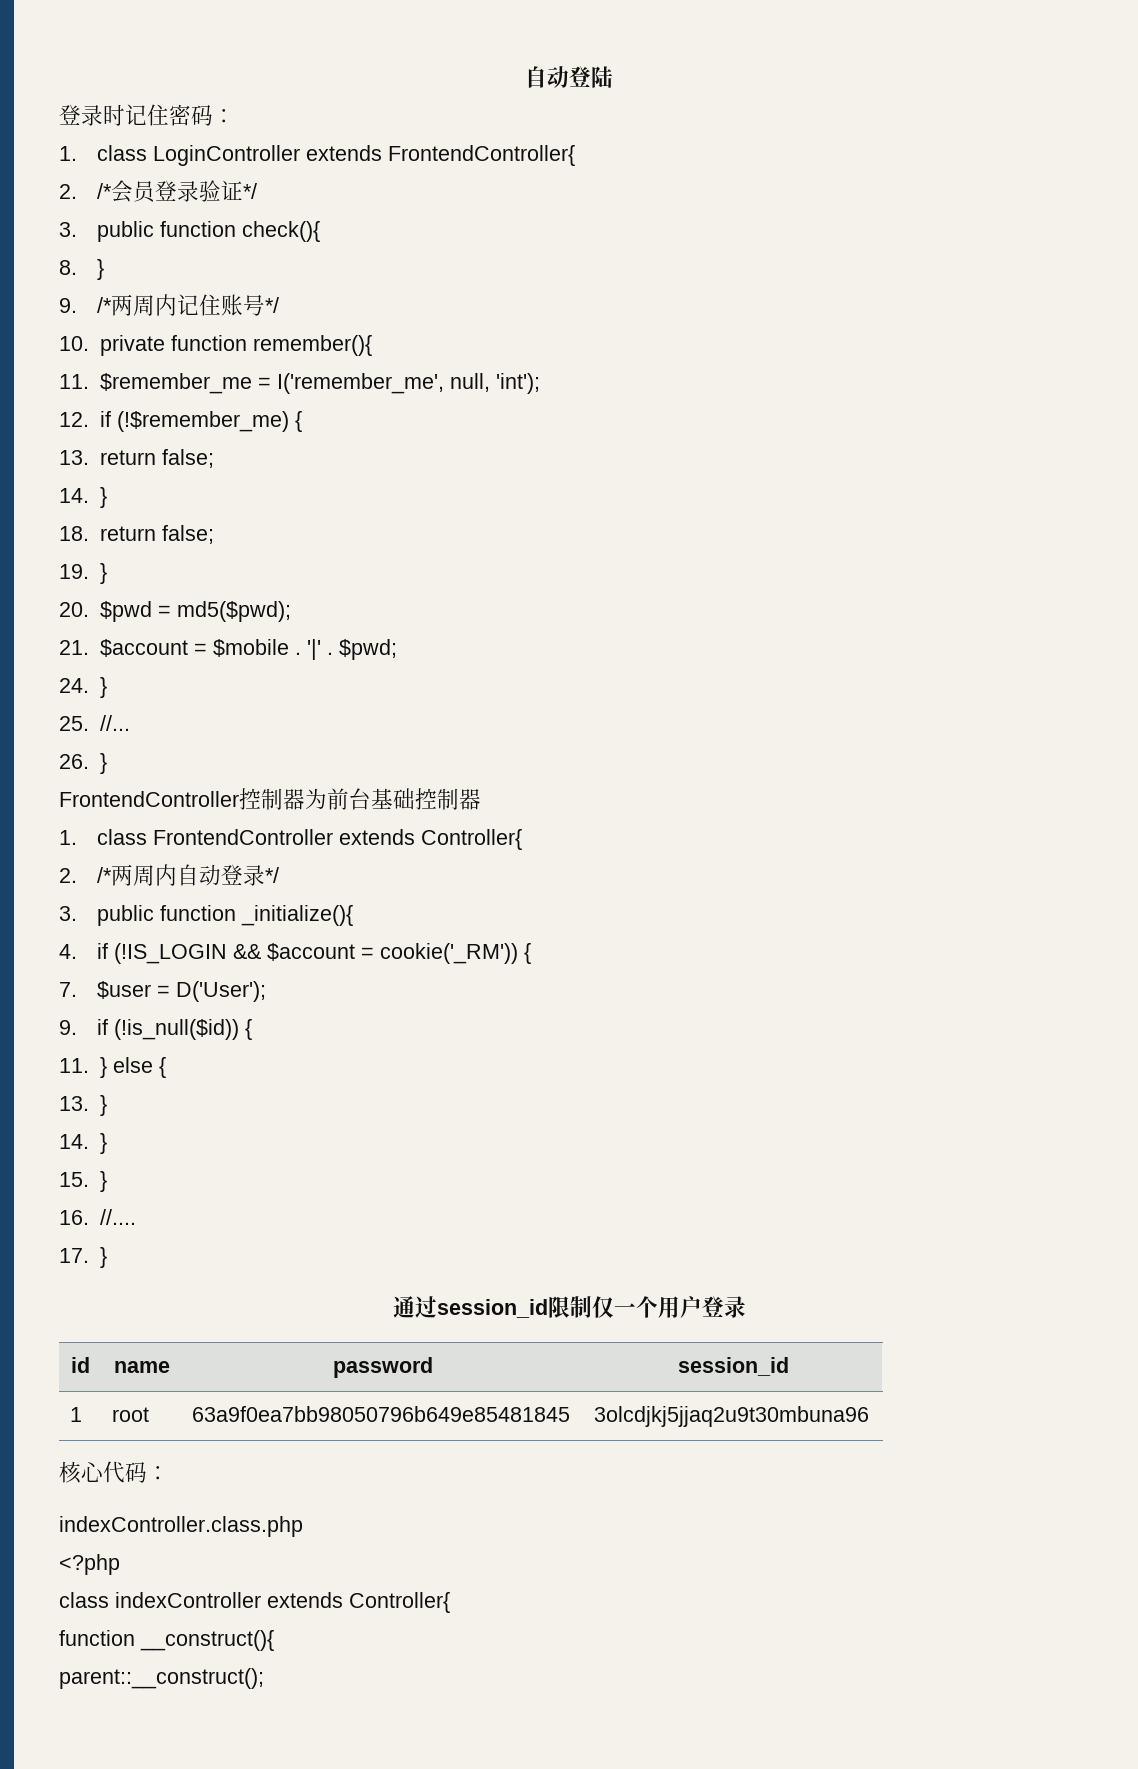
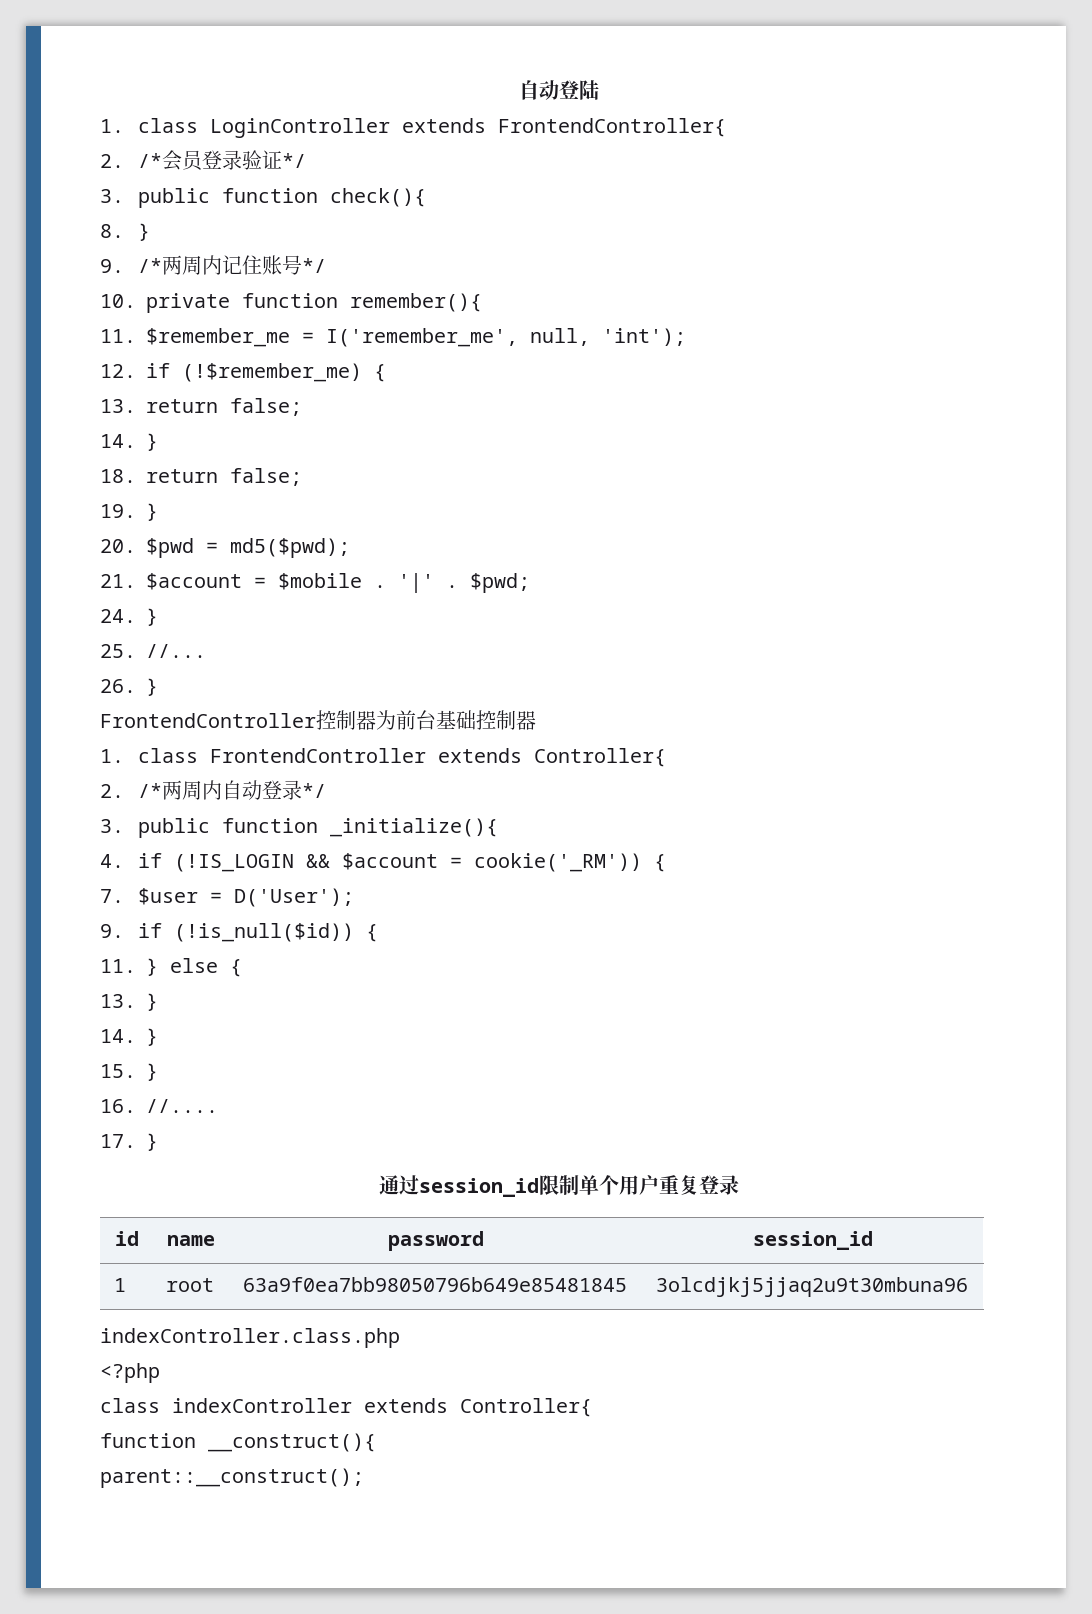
- 登录时记住密码：
- 通过session_id限制仅一个用户登录
+ 通过session_id限制单个用户重复登录
- 核心代码：

